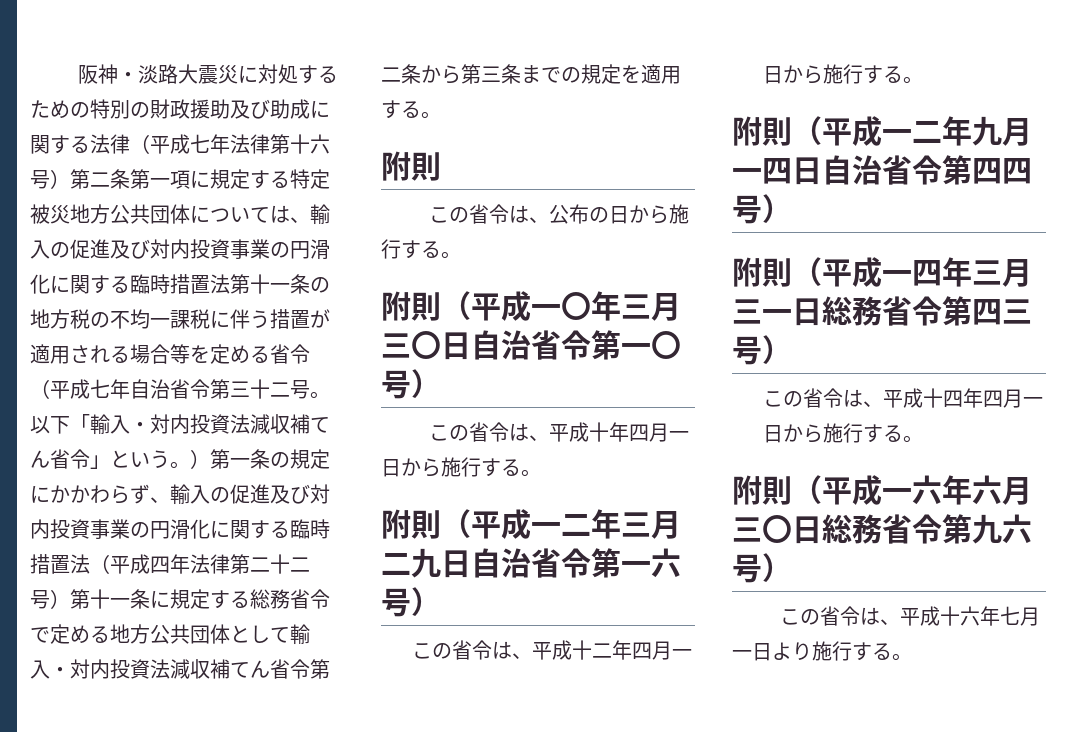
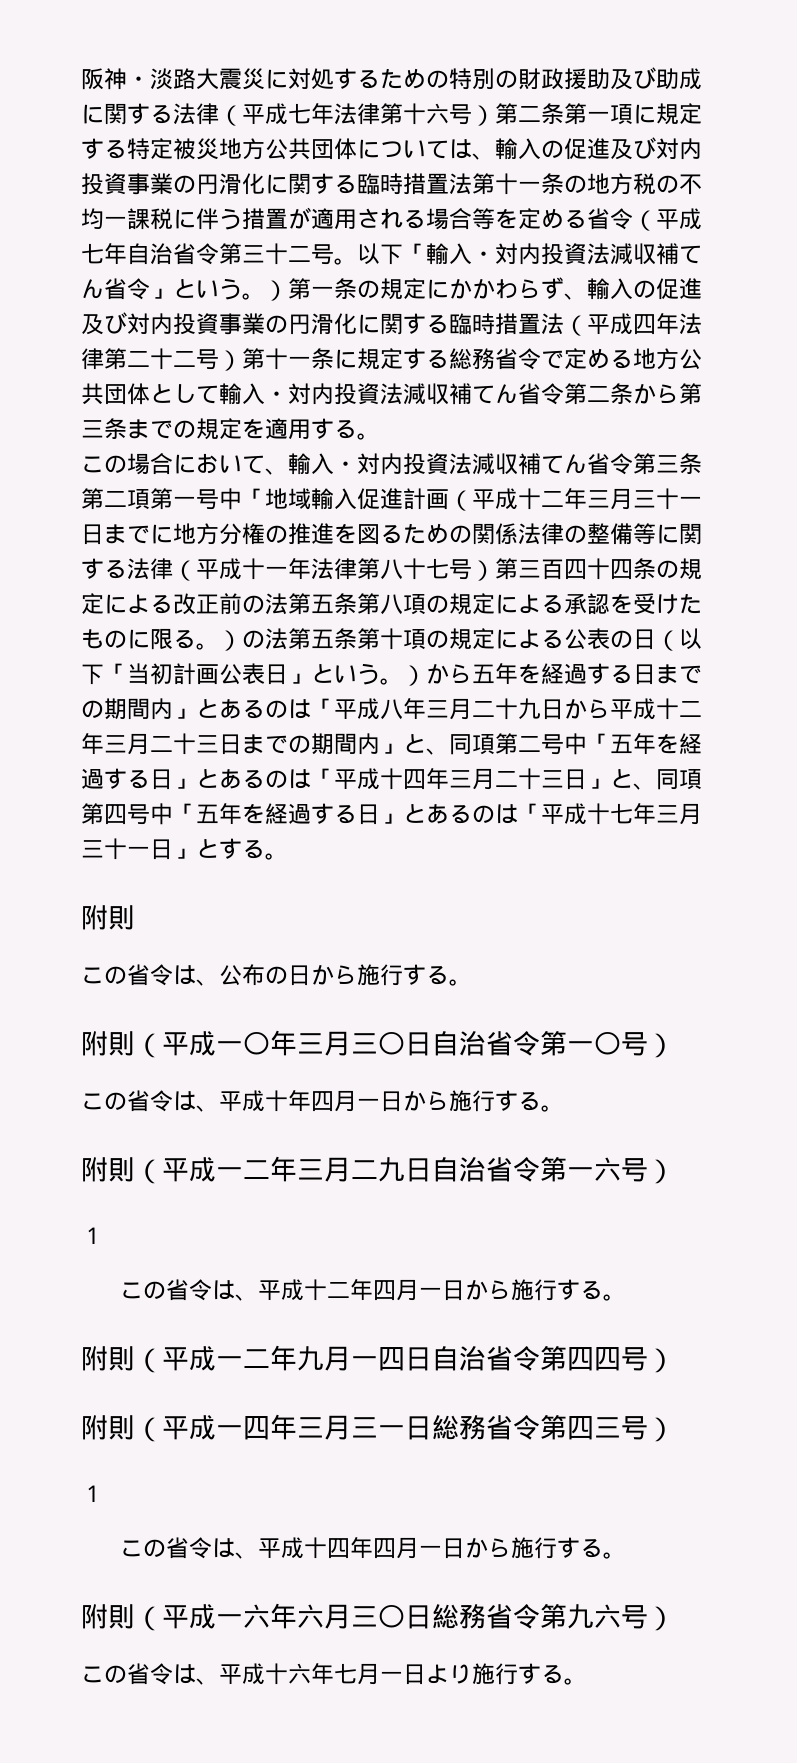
+ この場合において、輸入・対内投資法減収補てん省令第三条第二項第一号中「地域輸入促進計画（平成十二年三月三十一日までに地方分権の推進を図るための関係法律の整備等に関する法律（平成十一年法律第八十七号）第三百四十四条の規定による改正前の法第五条第八項の規定による承認を受けたものに限る。）の法第五条第十項の規定による公表の日（以下「当初計画公表日」という。）から五年を経過する日までの期間内」とあるのは「平成八年三月二十九日から平成十二年三月二十三日までの期間内」と、同項第二号中「五年を経過する日」とあるのは「平成十四年三月二十三日」と、同項第四号中「五年を経過する日」とあるのは「平成十七年三月三十一日」とする。
  附則（平成一二年三月二九日自治省令第一六号）
+ １
  附則（平成一四年三月三一日総務省令第四三号）
+ １

